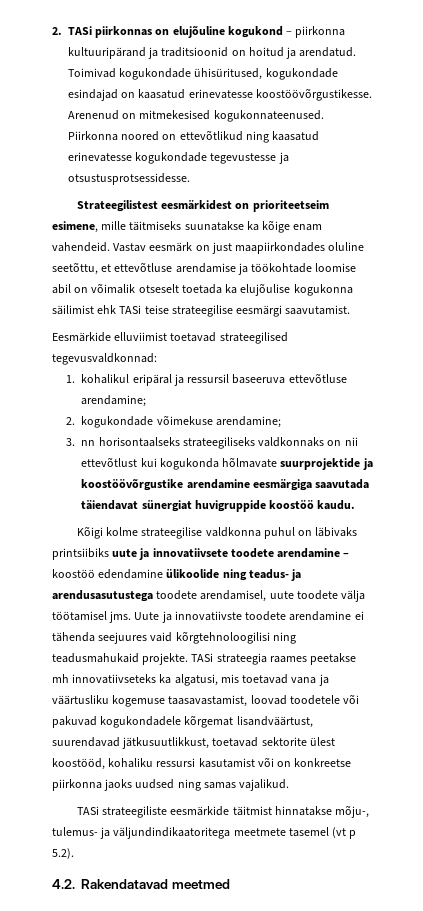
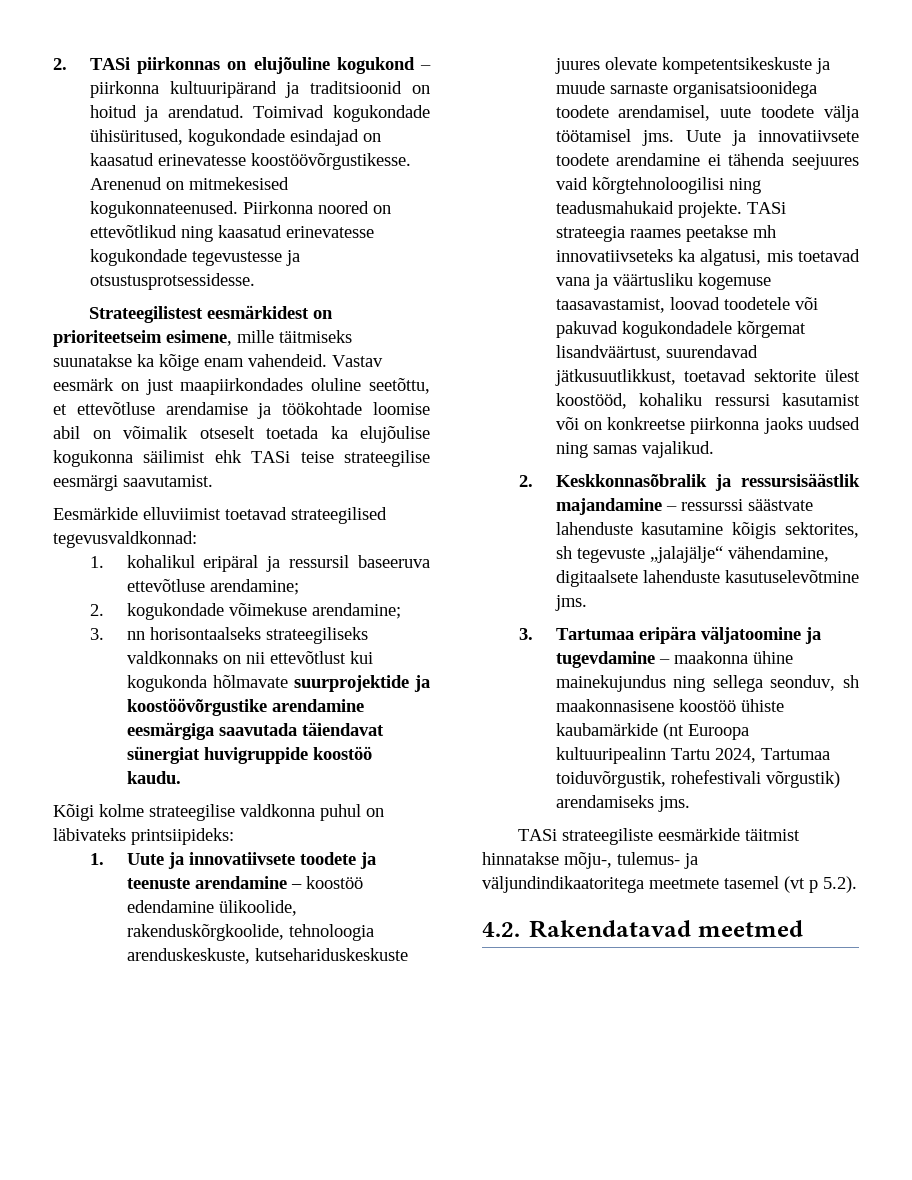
- Kõigi kolme strateegilise valdkonna puhul on läbivaks printsiibiks uute ja innovatiivsete toodete arendamine – koostöö edendamine ülikoolide ning teadus- ja arendusasutustega toodete arendamisel, uute toodete välja töötamisel jms.
+ Kõigi kolme strateegilise valdkonna puhul on läbivateks printsiipideks:
+ 1. Uute ja innovatiivsete toodete ja teenuste arendamine – koostöö edendamine ülikoolide, rakenduskõrgkoolide, tehnoloogia arenduskeskuste, kutsehariduskeskuste juures olevate kompetentsikeskuste ja muude sarnaste organisatsioonidega toodete arendamisel, uute toodete välja töötamisel jms.
- Uute ja innovatiivste toodete arendamine ei tähenda seejuures vaid kõrgtehnoloogilisi ning teadusmahukaid projekte.
+ Uute ja innovatiivsete toodete arendamine ei tähenda seejuures vaid kõrgtehnoloogilisi ning teadusmahukaid projekte.
+ 2. Keskkonnasõbralik ja ressursisäästlik majandamine – ressurssi säästvate lahenduste kasutamine kõigis sektorites, sh tegevuste „jalajälje“ vähendamine, digitaalsete lahenduste kasutuselevõtmine jms.
+ 3. Tartumaa eripära väljatoomine ja tugevdamine – maakonna ühine mainekujundus ning sellega seonduv, sh maakonnasisene koostöö ühiste kaubamärkide (nt Euroopa kultuuripealinn Tartu 2024, Tartumaa toiduvõrgustik, rohefestivali võrgustik) arendamiseks jms.

